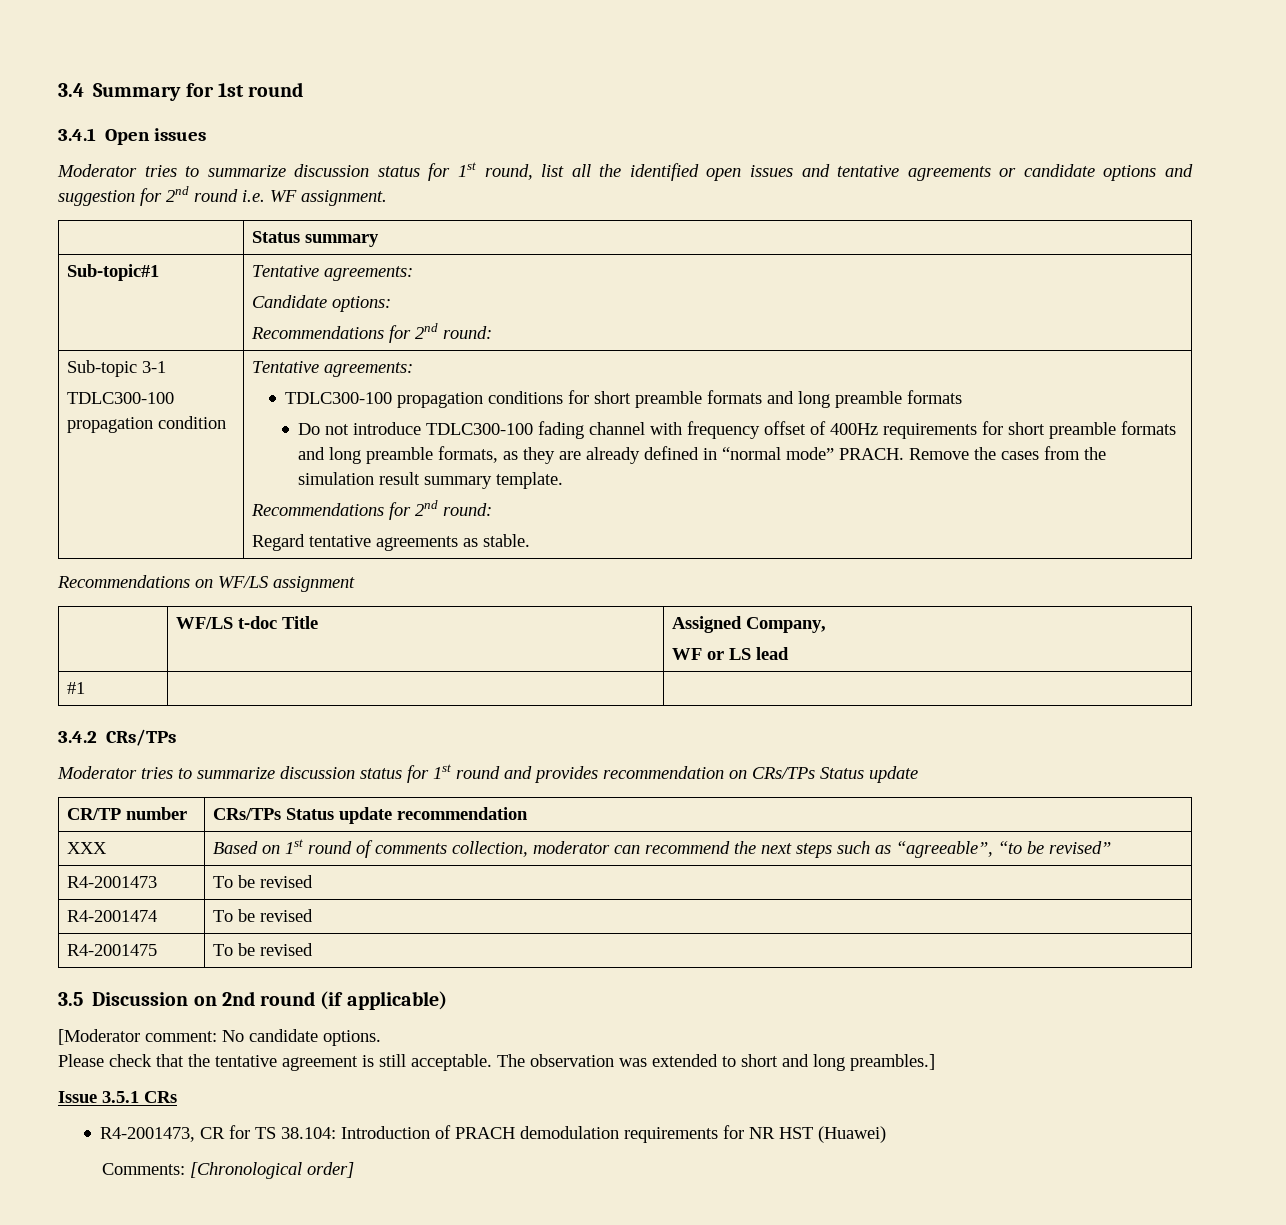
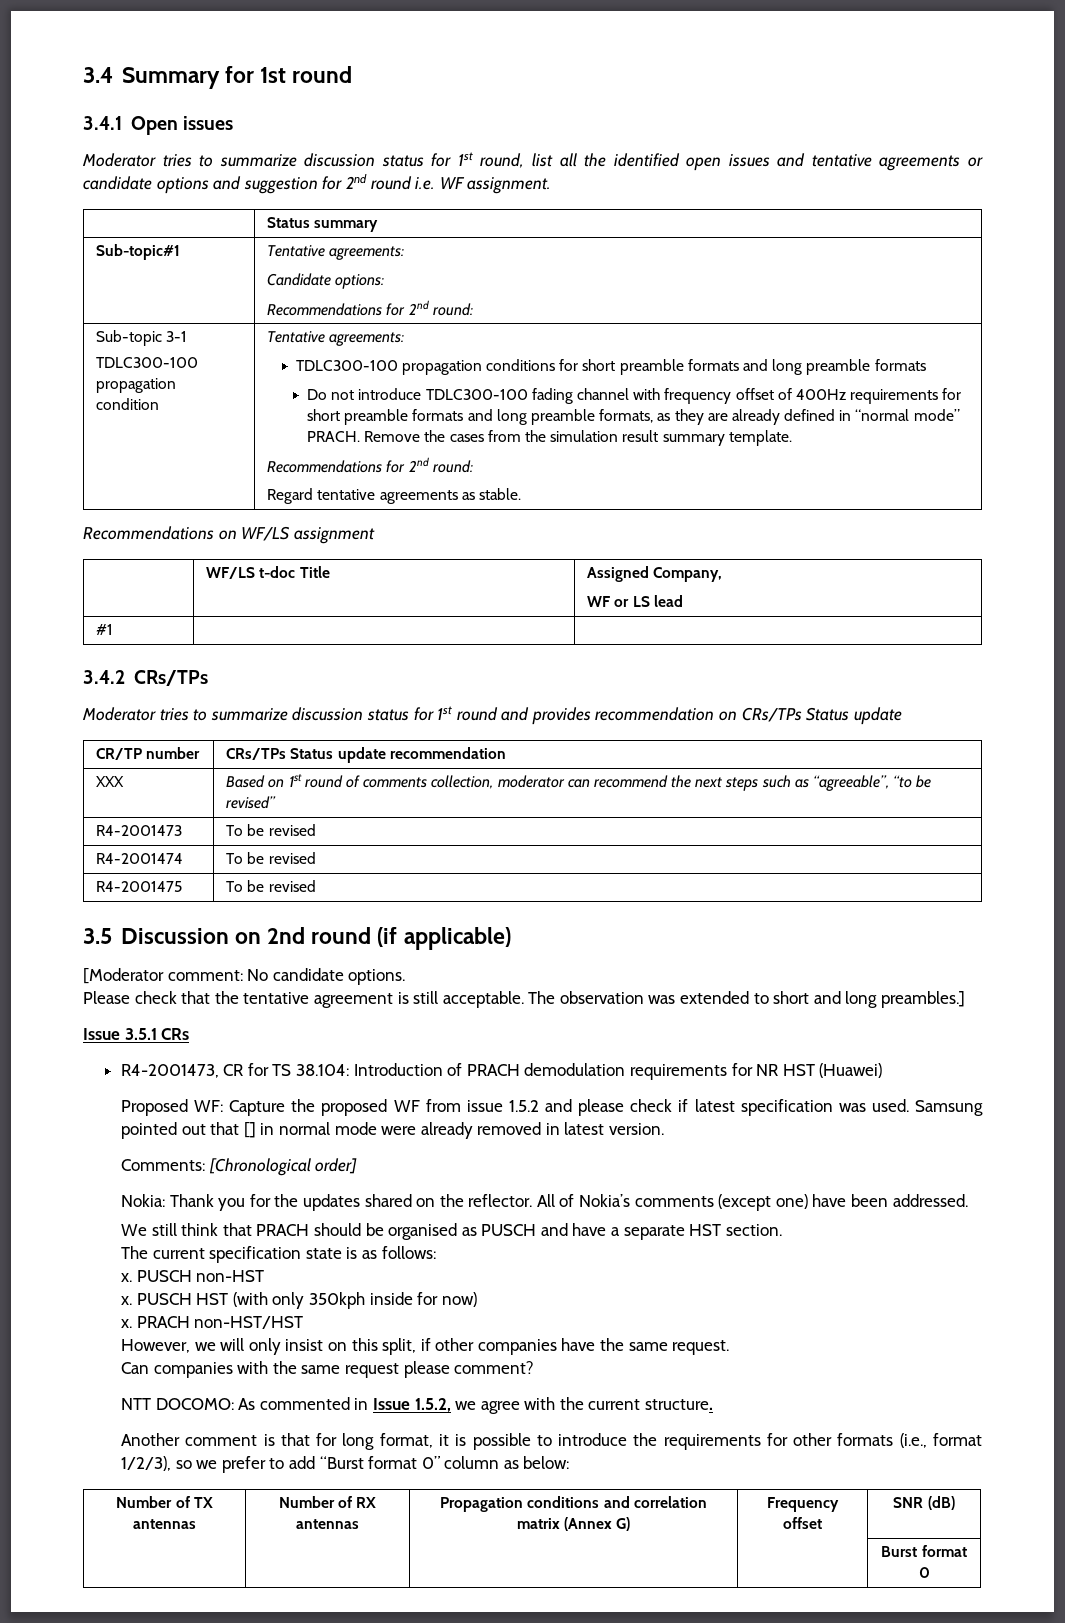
+ Proposed WF: Capture the proposed WF from issue 1.5.2 and please check if latest specification was used. Samsung pointed out that [] in normal mode were already removed in latest version.
  Comments: [Chronological order]
+ Nokia: Thank you for the updates shared on the reflector. All of Nokia’s comments (except one) have been addressed.
+ We still think that PRACH should be organised as PUSCH and have a separate HST section.
+ The current specification state is as follows:
+ x. PUSCH non-HST
+ x. PUSCH HST (with only 350kph inside for now)
+ x. PRACH non-HST/HST
+ However, we will only insist on this split, if other companies have the same request.
+ Can companies with the same request please comment?
+ NTT DOCOMO: As commented in Issue 1.5.2, we agree with the current structure.
+ Another comment is that for long format, it is possible to introduce the requirements for other formats (i.e., format 1/2/3), so we prefer to add “Burst format 0” column as below:
+ Number of TX antennas | Number of RX antennas | Propagation conditions and correlation matrix (Annex G) | Frequency offset | SNR (dB)
+ | | | | Burst format 0

